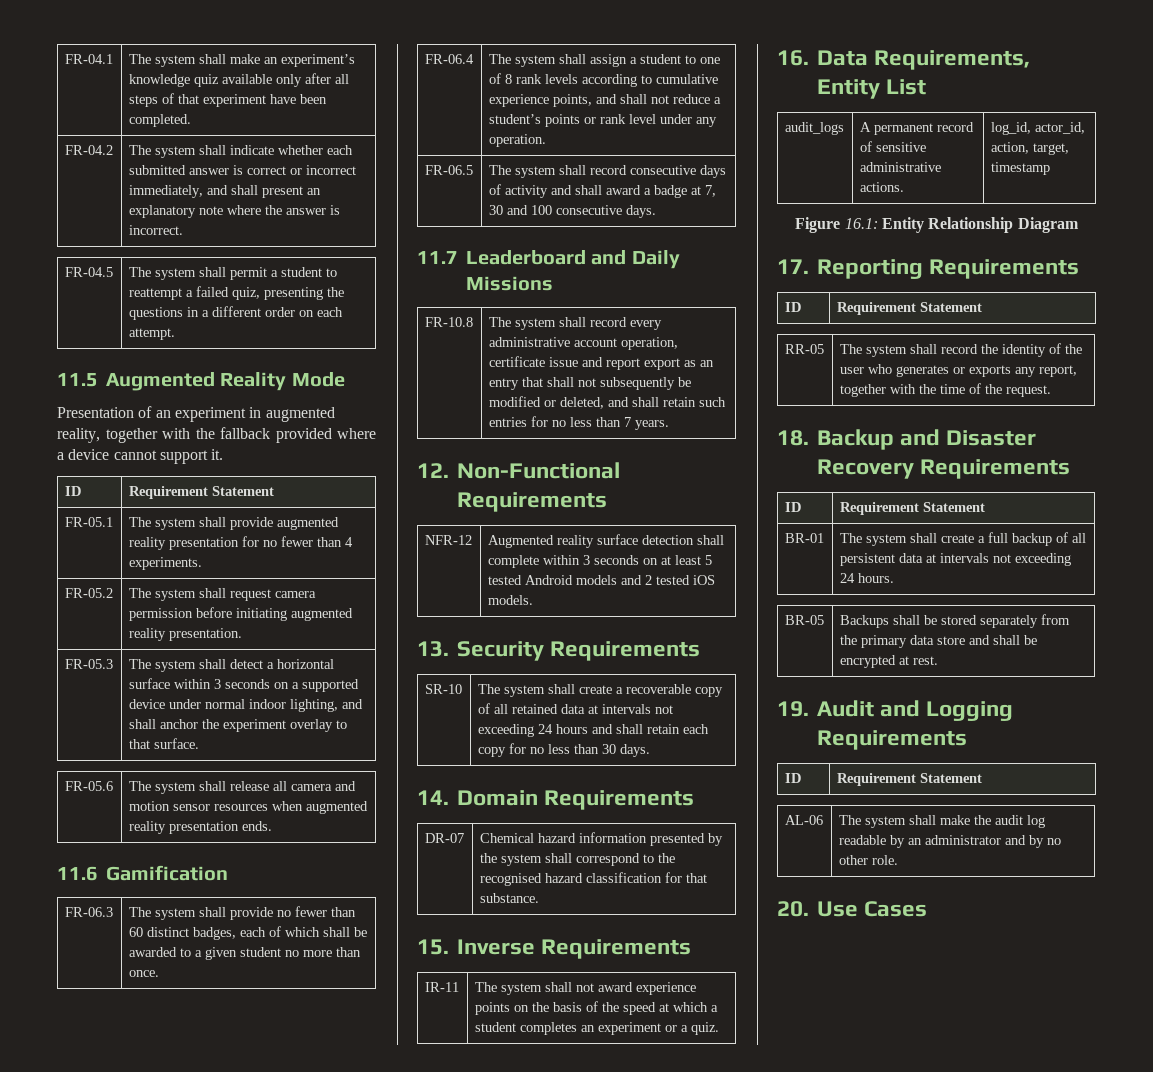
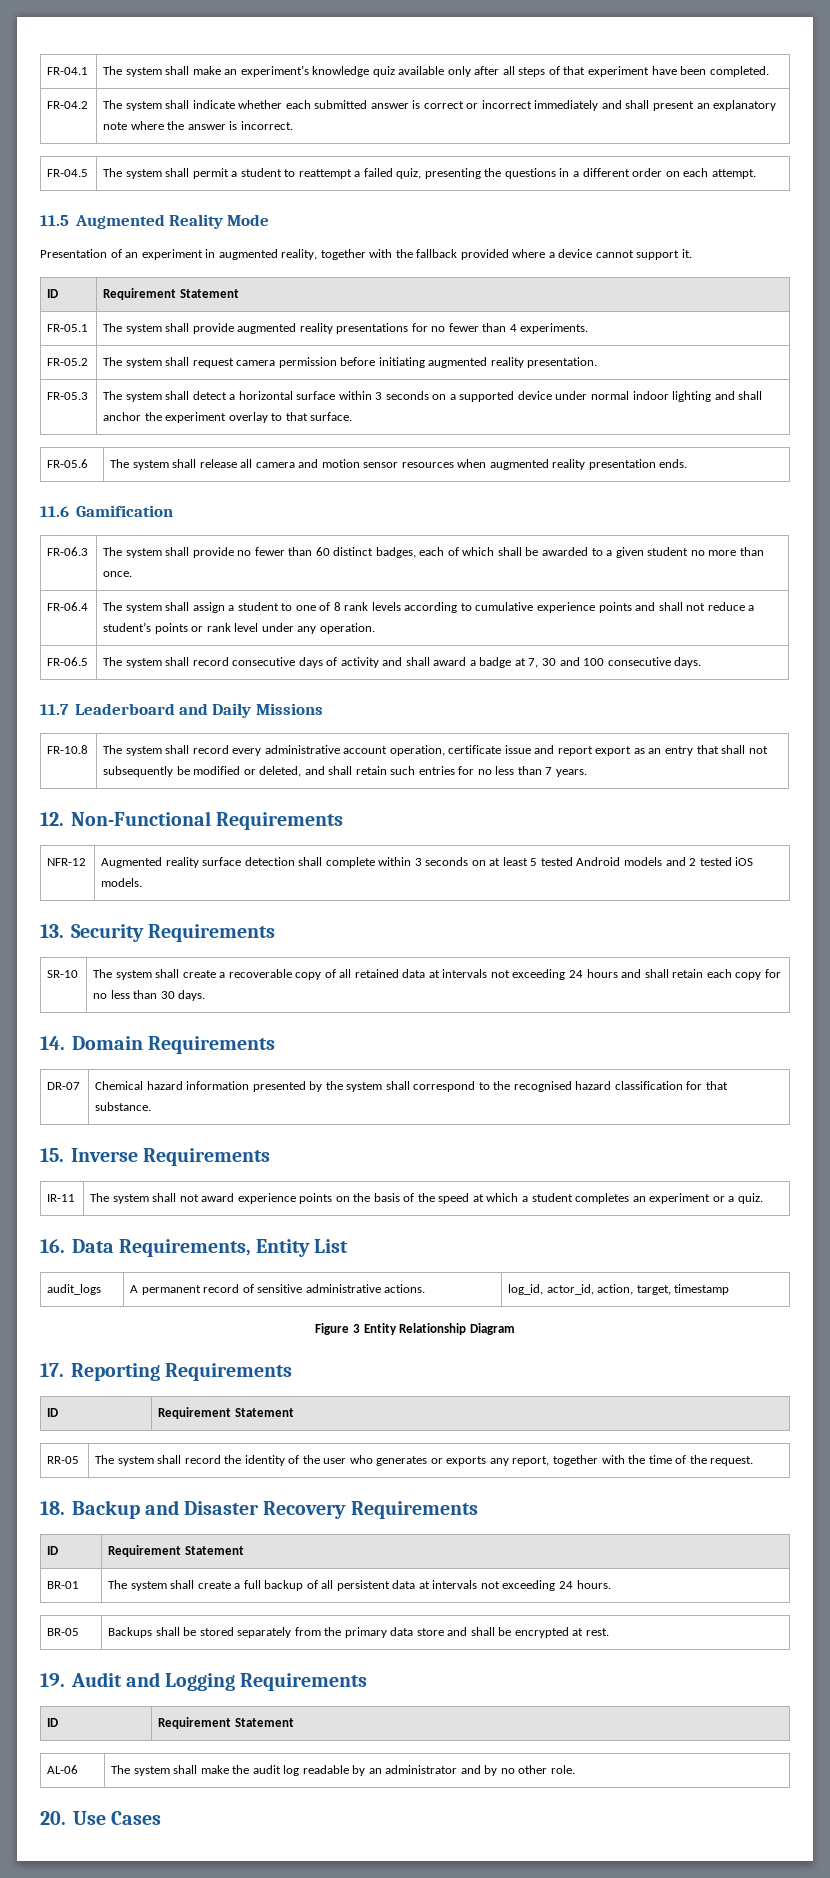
- FR-04.2 | The system shall indicate whether each submitted answer is correct or incorrect immediately, and shall present an explanatory note where the answer is incorrect.
+ FR-04.2 | The system shall indicate whether each submitted answer is correct or incorrect immediately and shall present an explanatory note where the answer is incorrect.
- FR-05.1 | The system shall provide augmented reality presentation for no fewer than 4 experiments.
+ FR-05.1 | The system shall provide augmented reality presentations for no fewer than 4 experiments.
- FR-05.3 | The system shall detect a horizontal surface within 3 seconds on a supported device under normal indoor lighting, and shall anchor the experiment overlay to that surface.
+ FR-05.3 | The system shall detect a horizontal surface within 3 seconds on a supported device under normal indoor lighting and shall anchor the experiment overlay to that surface.
- FR-06.4 | The system shall assign a student to one of 8 rank levels according to cumulative experience points, and shall not reduce a student’s points or rank level under any operation.
+ FR-06.4 | The system shall assign a student to one of 8 rank levels according to cumulative experience points and shall not reduce a student’s points or rank level under any operation.
- Figure 16.1: Entity Relationship Diagram
+ Figure 3 Entity Relationship Diagram

